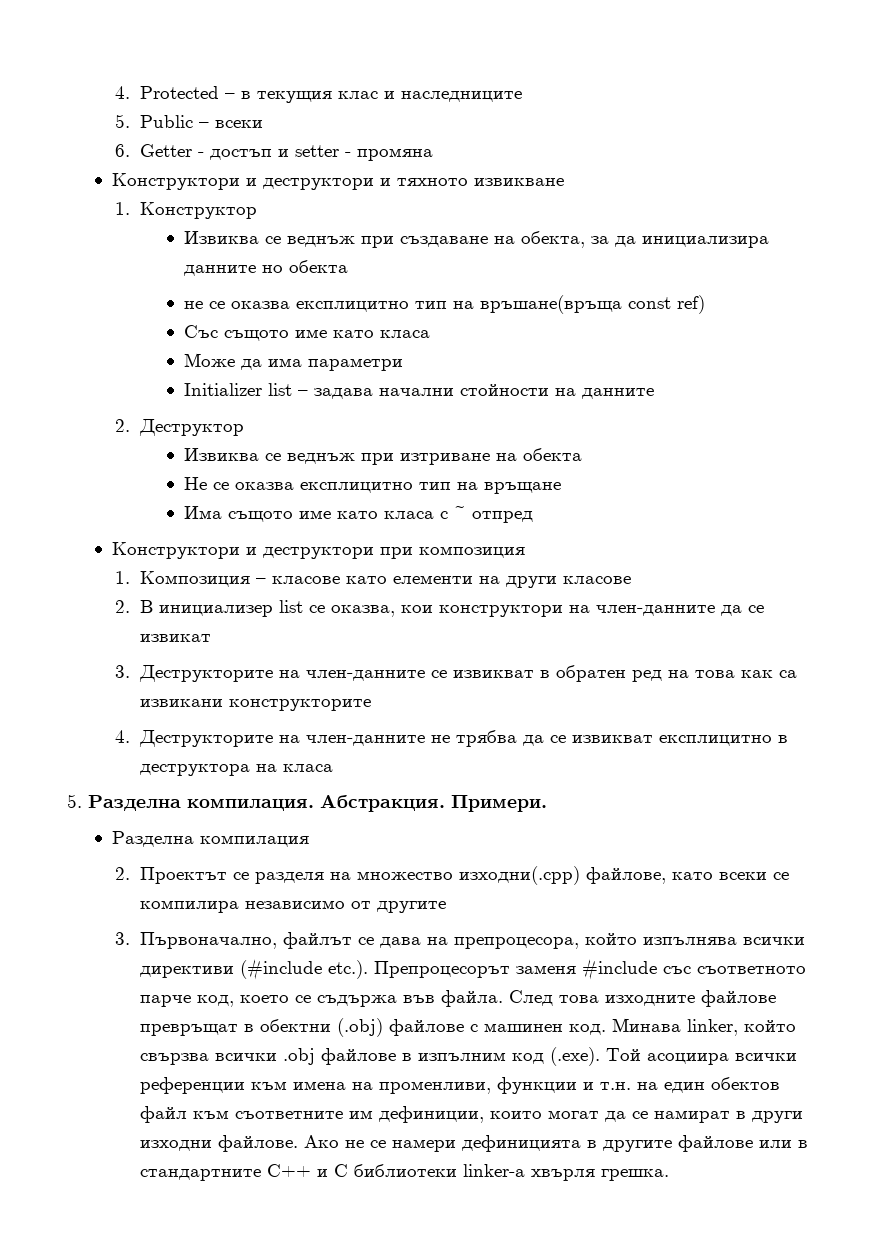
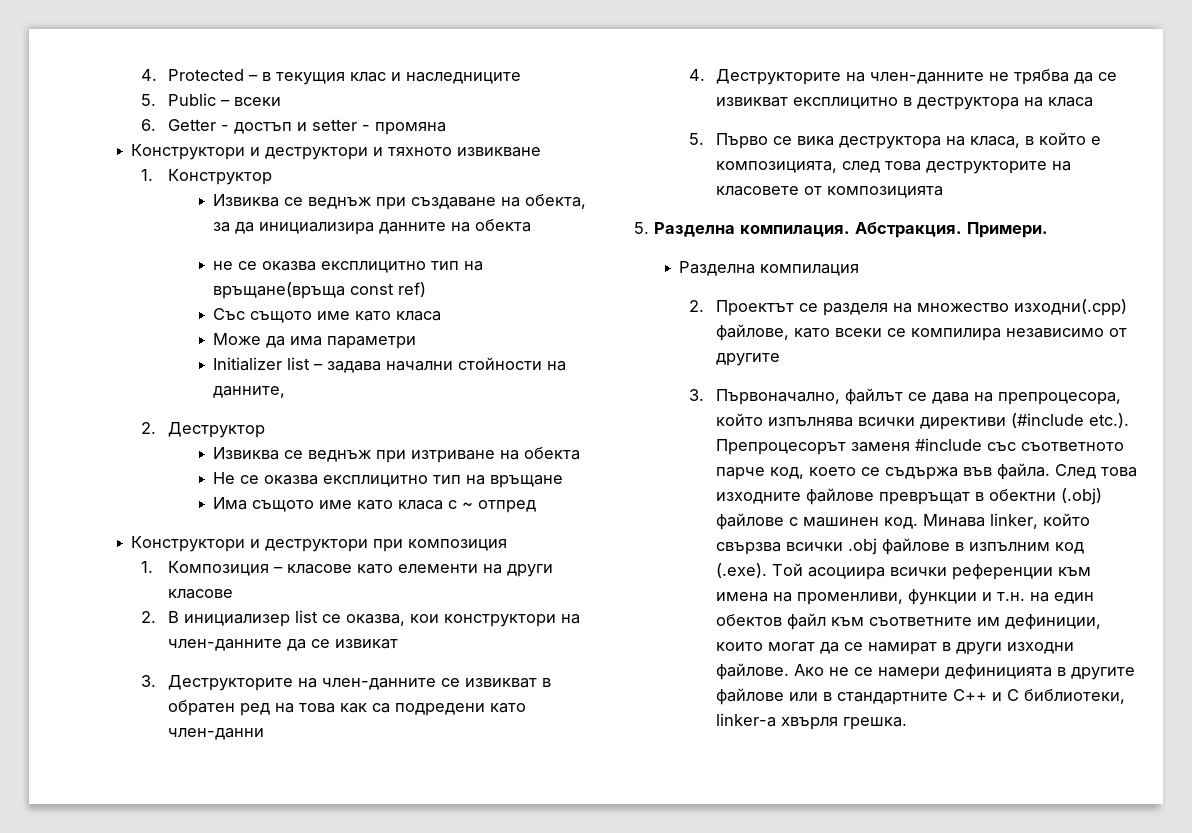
- Извиква се веднъж при създаване на обекта, за да инициализира данните но обекта
+ Извиква се веднъж при създаване на обекта, за да инициализира данните на обекта
- не се оказва експлицитно тип на връшане(връща const ref)
+ не се оказва експлицитно тип на връщане(връща const ref)
- Initializer list – задава начални стойности на данните
+ Initializer list – задава начални стойности на данните,
- 3. Деструкторите на член-данните се извикват в обратен ред на това как са извикани конструкторите
+ 3. Деструкторите на член-данните се извикват в обратен ред на това как са подредени като член-данни
+ 5. Първо се вика деструктора на класа, в който е композицията, след това деструкторите на класовете от композицията
- Ако не се намери дефиницията в другите файлове или в стандартните C++ и C библиотеки linker-a хвърля грешка.
+ Ако не се намери дефиницията в другите файлове или в стандартните C++ и C библиотеки, linker-a хвърля грешка.

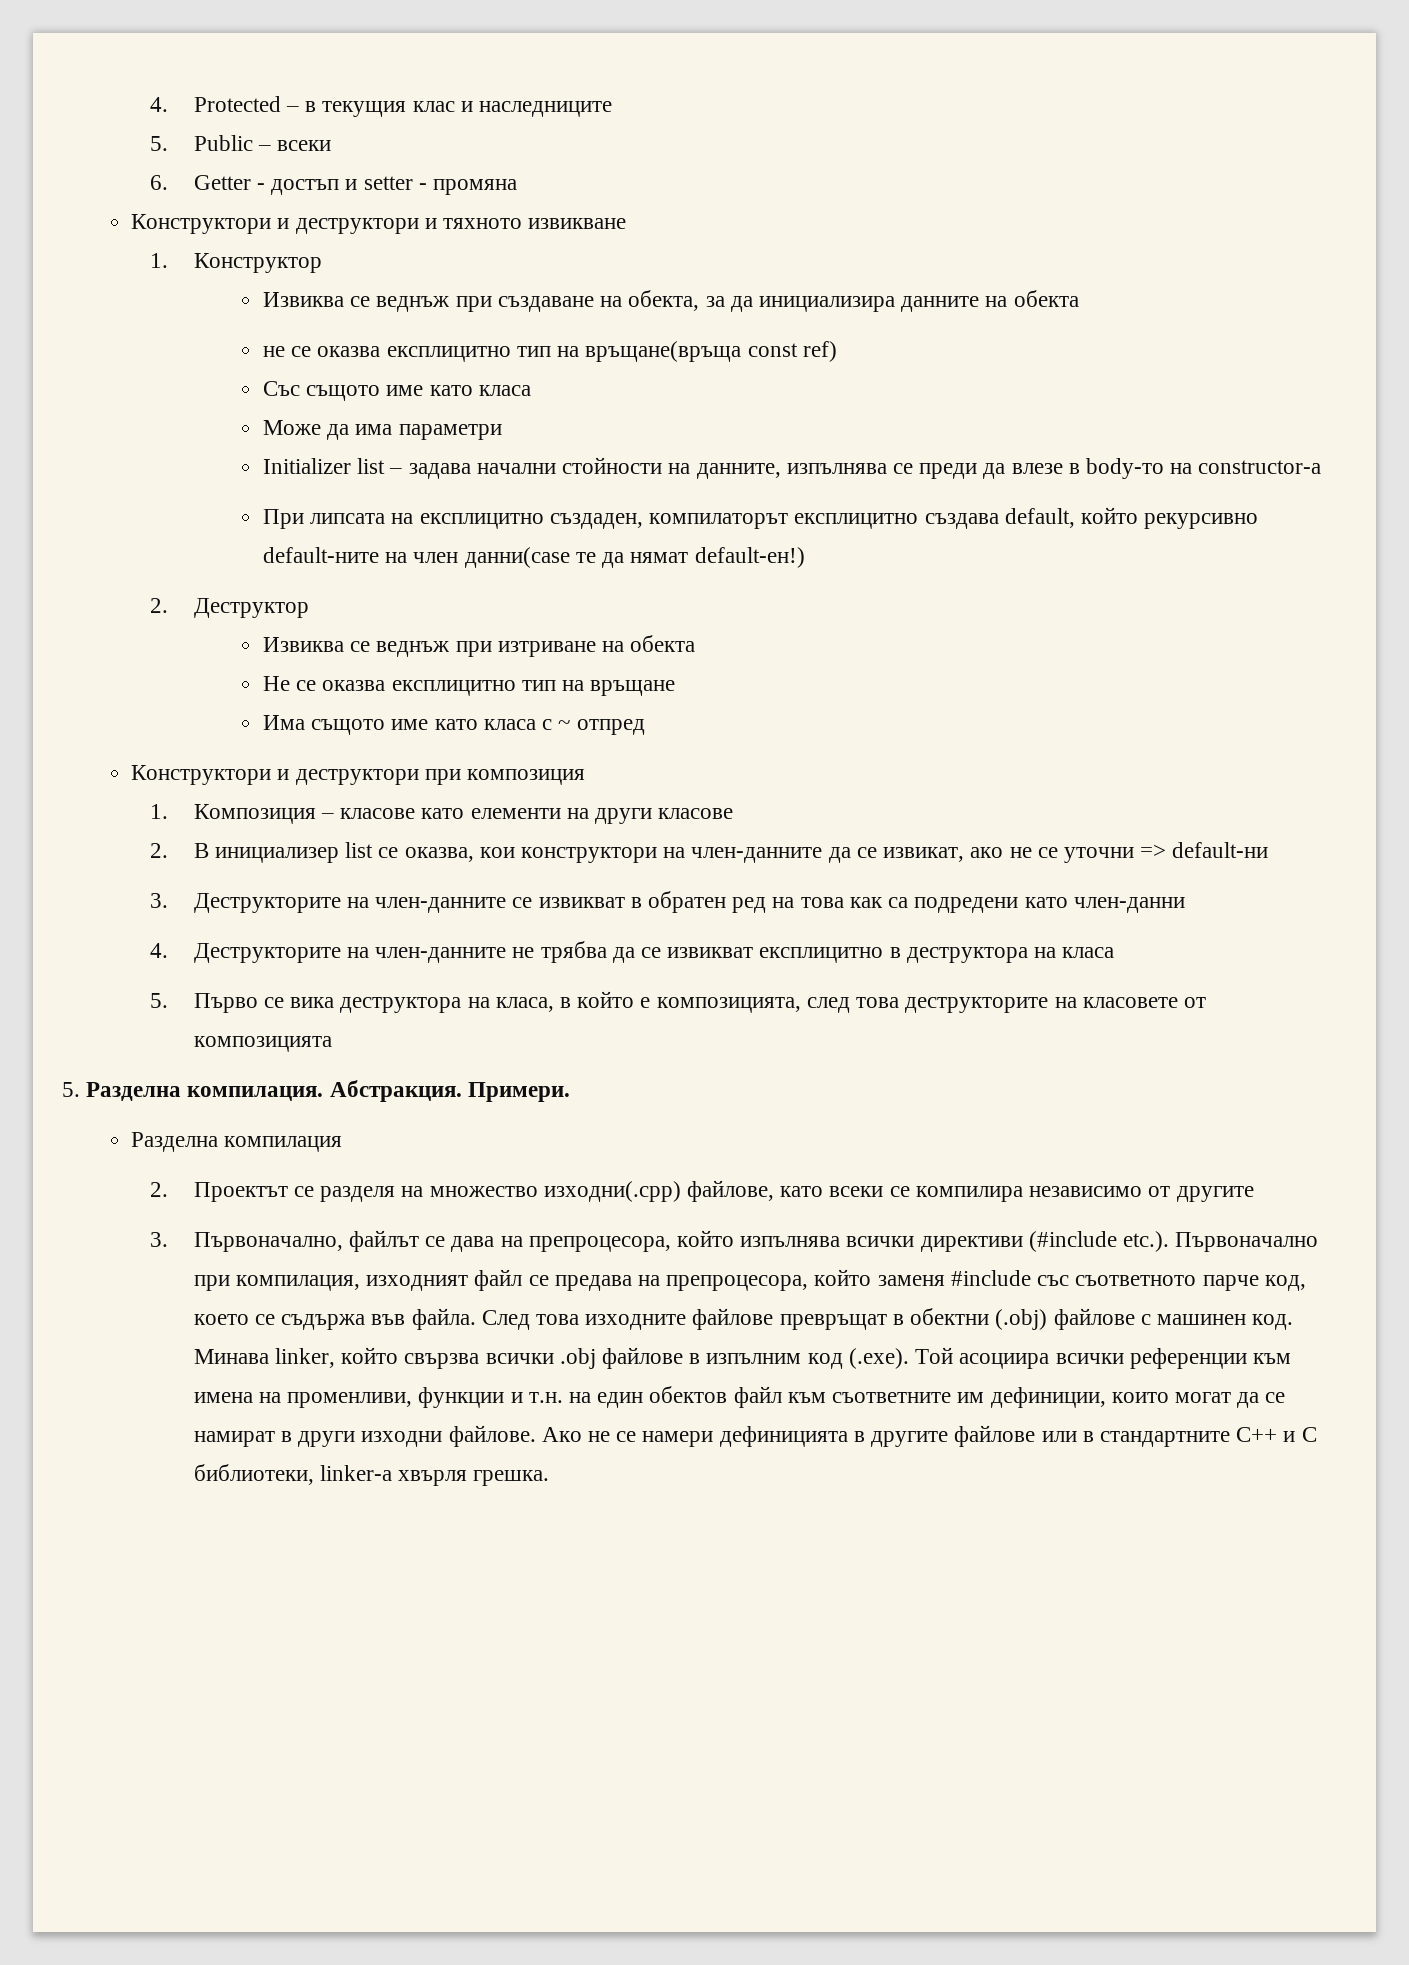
- Initializer list – задава начални стойности на данните,
+ Initializer list – задава начални стойности на данните, изпълнява се преди да влезе в body-то на constructor-a
+ При липсата на експлицитно създаден, компилаторът експлицитно създава default, който рекурсивно default-ните на член данни(case те да нямат default-ен!)
- 2. В инициализер list се оказва, кои конструктори на член-данните да се извикат
+ 2. В инициализер list се оказва, кои конструктори на член-данните да се извикат, ако не се уточни => default-ни
- 3. Първоначално, файлът се дава на препроцесора, който изпълнява всички директиви (#include etc.). Препроцесорът заменя #include със съответното парче код, което се съдържа във файла.
+ 3. Първоначално, файлът се дава на препроцесора, който изпълнява всички директиви (#include etc.). Първоначално при компилация, изходният файл се предава на препроцесора, който заменя #include със съответното парче код, което се съдържа във файла.

